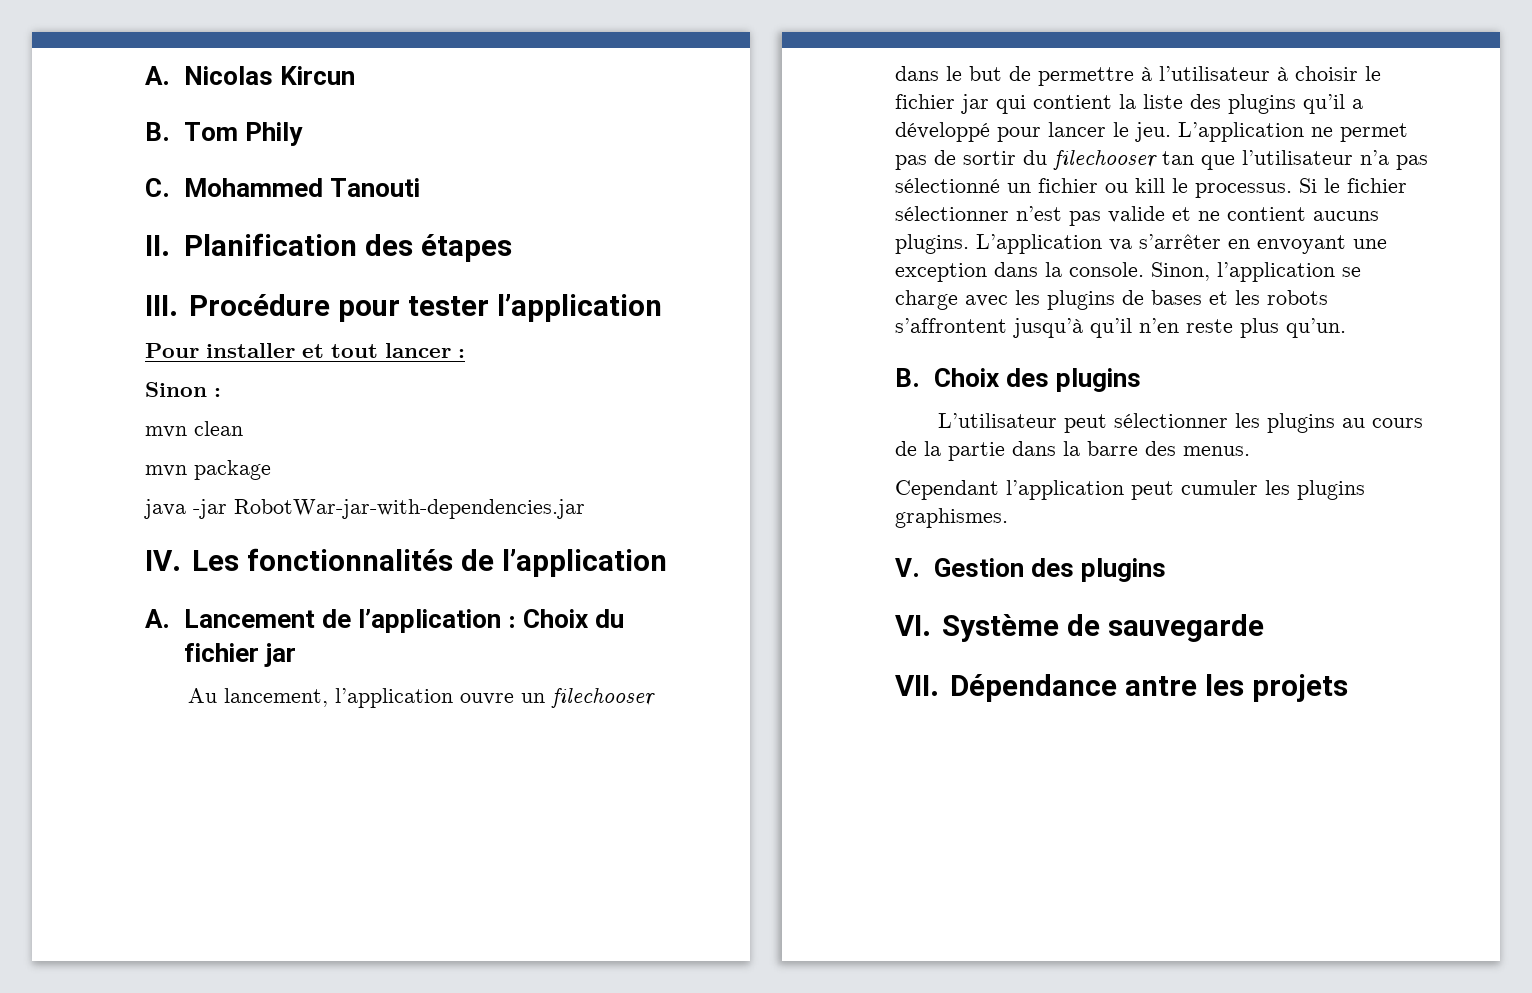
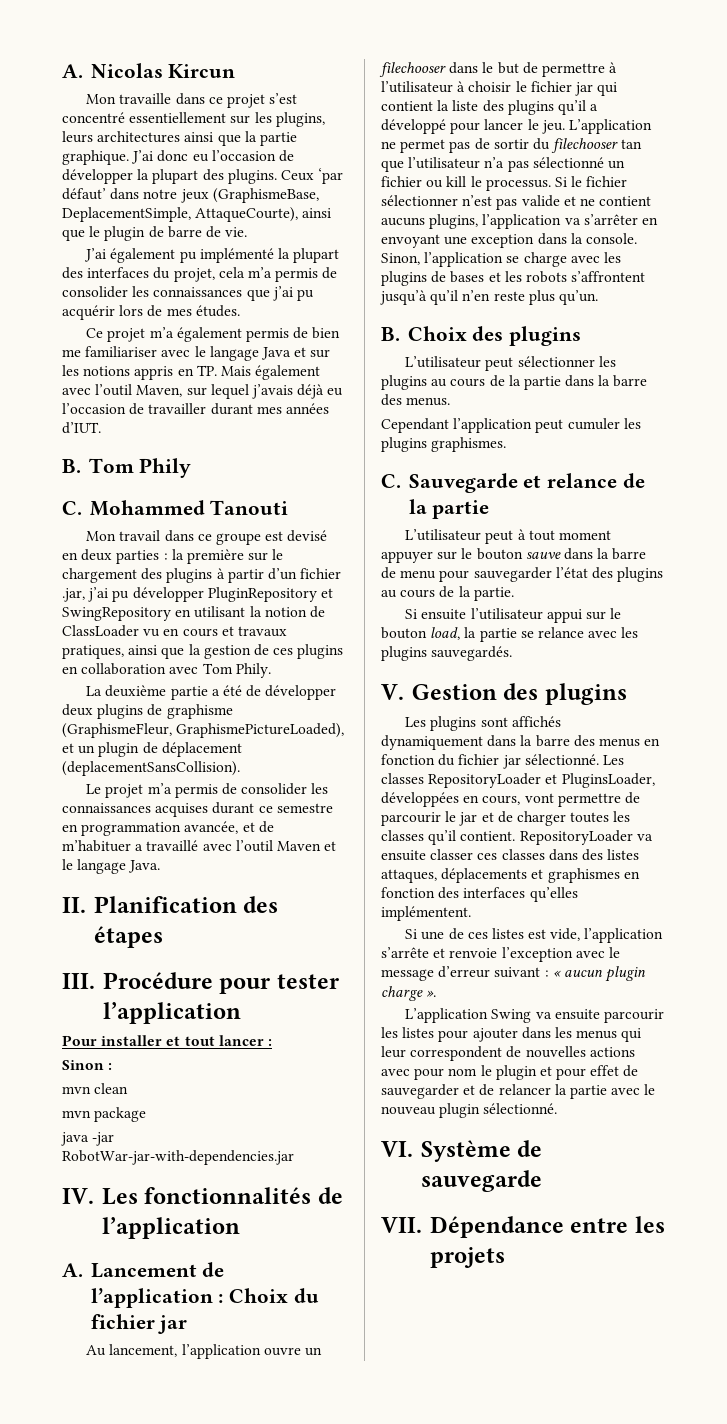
+ Mon travaille dans ce projet s’est concentré essentiellement sur les plugins, leurs architectures ainsi que la partie graphique. J’ai donc eu l’occasion de développer la plupart des plugins. Ceux ‘par défaut’ dans notre jeux (GraphismeBase, DeplacementSimple, AttaqueCourte), ainsi que le plugin de barre de vie.
+ J’ai également pu implémenté la plupart des interfaces du projet, cela m’a permis de consolider les connaissances que j’ai pu acquérir lors de mes études.
+ Ce projet m’a également permis de bien me familiariser avec le langage Java et sur les notions appris en TP. Mais également avec l’outil Maven, sur lequel j’avais déjà eu l’occasion de travailler durant mes années d’IUT.
+ Mon travail dans ce groupe est devisé en deux parties : la première sur le chargement des plugins à partir d’un fichier .jar, j’ai pu développer PluginRepository et SwingRepository en utilisant la notion de ClassLoader vu en cours et travaux pratiques, ainsi que la gestion de ces plugins en collaboration avec Tom Phily.
+ La deuxième partie a été de développer deux plugins de graphisme (GraphismeFleur, GraphismePictureLoaded), et un plugin de déplacement (deplacementSansCollision).
+ Le projet m’a permis de consolider les connaissances acquises durant ce semestre en programmation avancée, et de m’habituer a travaillé avec l’outil Maven et le langage Java.
- Si le fichier sélectionner n’est pas valide et ne contient aucuns plugins. L’application va s’arrêter en envoyant une exception dans la console.
+ Si le fichier sélectionner n’est pas valide et ne contient aucuns plugins, l’application va s’arrêter en envoyant une exception dans la console.
+ C. Sauvegarde et relance de la partie
+ L’utilisateur peut à tout moment appuyer sur le bouton sauve dans la barre de menu pour sauvegarder l’état des plugins au cours de la partie.
+ Si ensuite l’utilisateur appui sur le bouton load, la partie se relance avec les plugins sauvegardés.
  V. Gestion des plugins
+ Les plugins sont affichés dynamiquement dans la barre des menus en fonction du fichier jar sélectionné. Les classes RepositoryLoader et PluginsLoader, développées en cours, vont permettre de parcourir le jar et de charger toutes les classes qu’il contient. RepositoryLoader va ensuite classer ces classes dans des listes attaques, déplacements et graphismes en fonction des interfaces qu’elles implémentent.
+ Si une de ces listes est vide, l’application s’arrête et renvoie l’exception avec le message d’erreur suivant : « aucun plugin charge ».
+ L’application Swing va ensuite parcourir les listes pour ajouter dans les menus qui leur correspondent de nouvelles actions avec pour nom le plugin et pour effet de sauvegarder et de relancer la partie avec le nouveau plugin sélectionné.
- VII. Dépendance antre les projets
+ VII. Dépendance entre les projets

